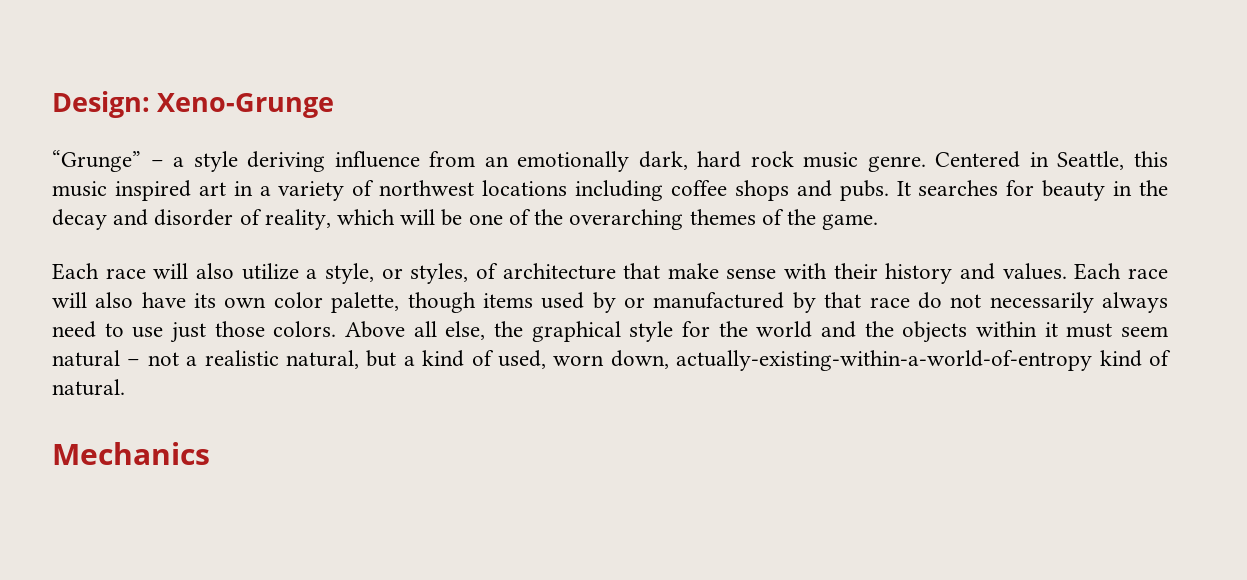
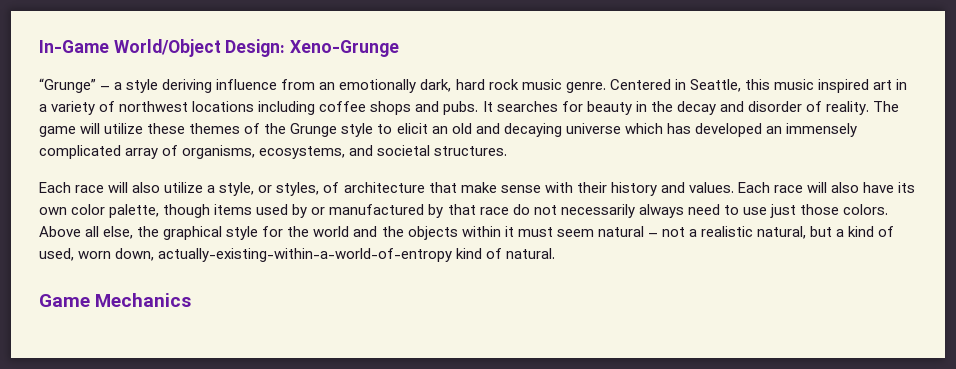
- Design: Xeno-Grunge
+ In-Game World/Object Design: Xeno-Grunge
- It searches for beauty in the decay and disorder of reality, which will be one of the overarching themes of the game.
+ It searches for beauty in the decay and disorder of reality. The game will utilize these themes of the Grunge style to elicit an old and decaying universe which has developed an immensely complicated array of organisms, ecosystems, and societal structures.
- Mechanics
+ Game Mechanics

